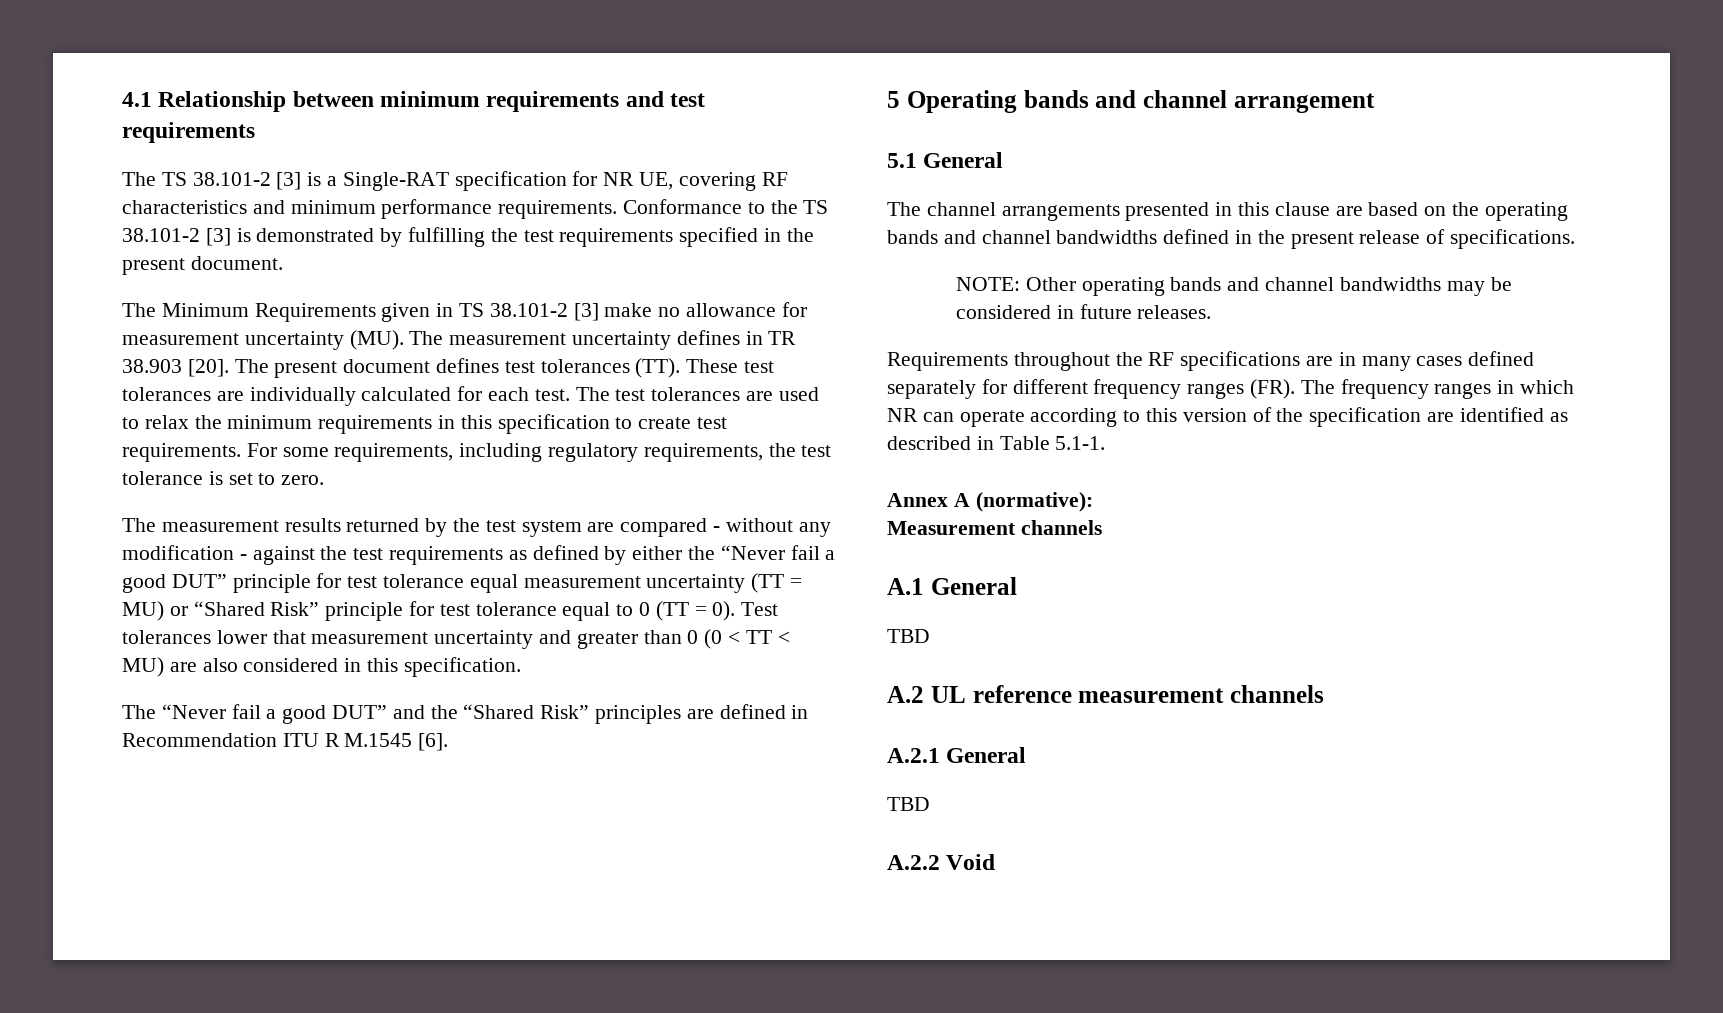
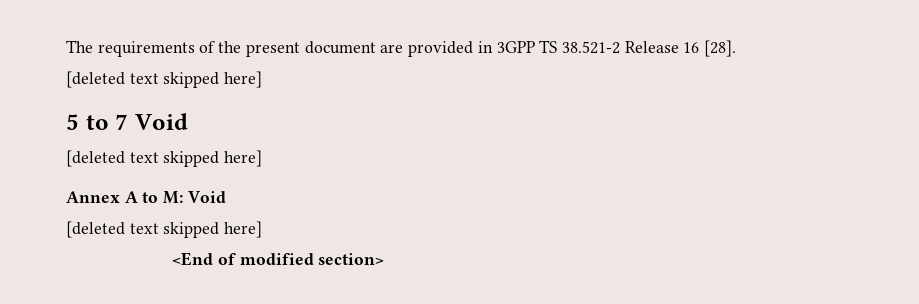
- 4.1 Relationship between minimum requirements and test requirements
- The TS 38.101-2 [3] is a Single-RAT specification for NR UE, covering RF characteristics and minimum performance requirements. Conformance to the TS 38.101-2 [3] is demonstrated by fulfilling the test requirements specified in the present document.
- The Minimum Requirements given in TS 38.101-2 [3] make no allowance for measurement uncertainty (MU). The measurement uncertainty defines in TR 38.903 [20]. The present document defines test tolerances (TT). These test tolerances are individually calculated for each test. The test tolerances are used to relax the minimum requirements in this specification to create test requirements. For some requirements, including regulatory requirements, the test tolerance is set to zero.
- The measurement results returned by the test system are compared - without any modification - against the test requirements as defined by either the “Never fail a good DUT” principle for test tolerance equal measurement uncertainty (TT = MU) or “Shared Risk” principle for test tolerance equal to 0 (TT = 0). Test tolerances lower that measurement uncertainty and greater than 0 (0 < TT < MU) are also considered in this specification.
- The “Never fail a good DUT” and the “Shared Risk” principles are defined in Recommendation ITU R M.1545 [6].
- 5 Operating bands and channel arrangement
- 5.1 General
- The channel arrangements presented in this clause are based on the operating bands and channel bandwidths defined in the present release of specifications.
- NOTE: Other operating bands and channel bandwidths may be considered in future releases.
- Requirements throughout the RF specifications are in many cases defined separately for different frequency ranges (FR). The frequency ranges in which NR can operate according to this version of the specification are identified as described in Table 5.1-1.
- Annex A (normative):
- Measurement channels
- A.1 General
- TBD
- A.2 UL reference measurement channels
- A.2.1 General
- TBD
- A.2.2 Void
+ The requirements of the present document are provided in 3GPP TS 38.521-2 Release 16 [28].
+ [deleted text skipped here]
+ 5 to 7 Void
+ [deleted text skipped here]
+ Annex A to M: Void
+ [deleted text skipped here]
+ <End of modified section>

